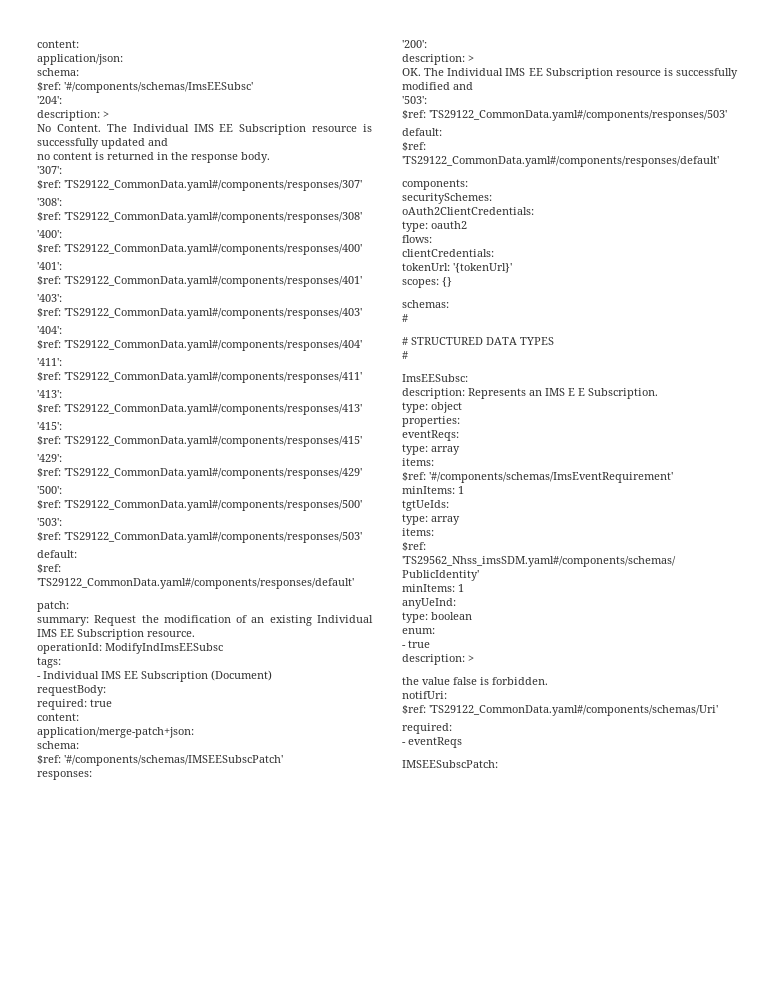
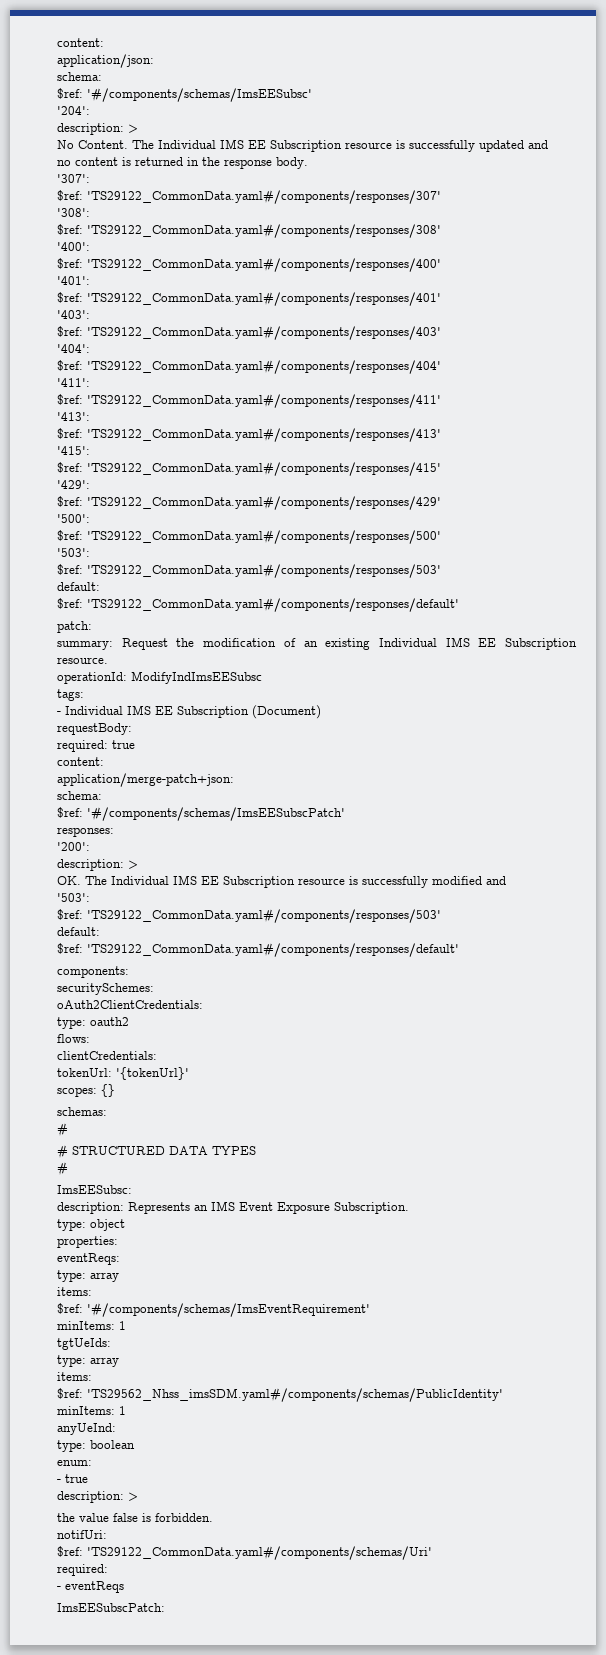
- $ref: '#/components/schemas/IMSEESubscPatch'
+ $ref: '#/components/schemas/ImsEESubscPatch'
- description: Represents an IMS E E Subscription.
+ description: Represents an IMS Event Exposure Subscription.
- IMSEESubscPatch:
+ ImsEESubscPatch:

